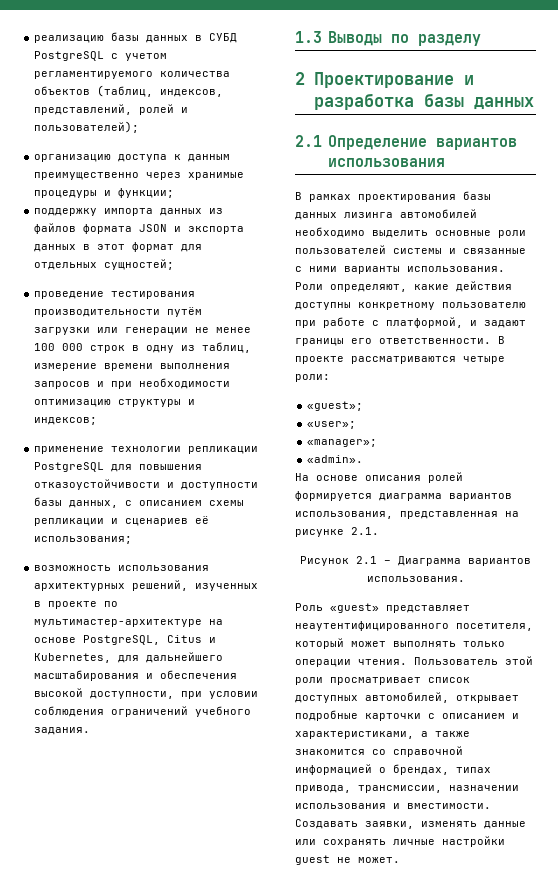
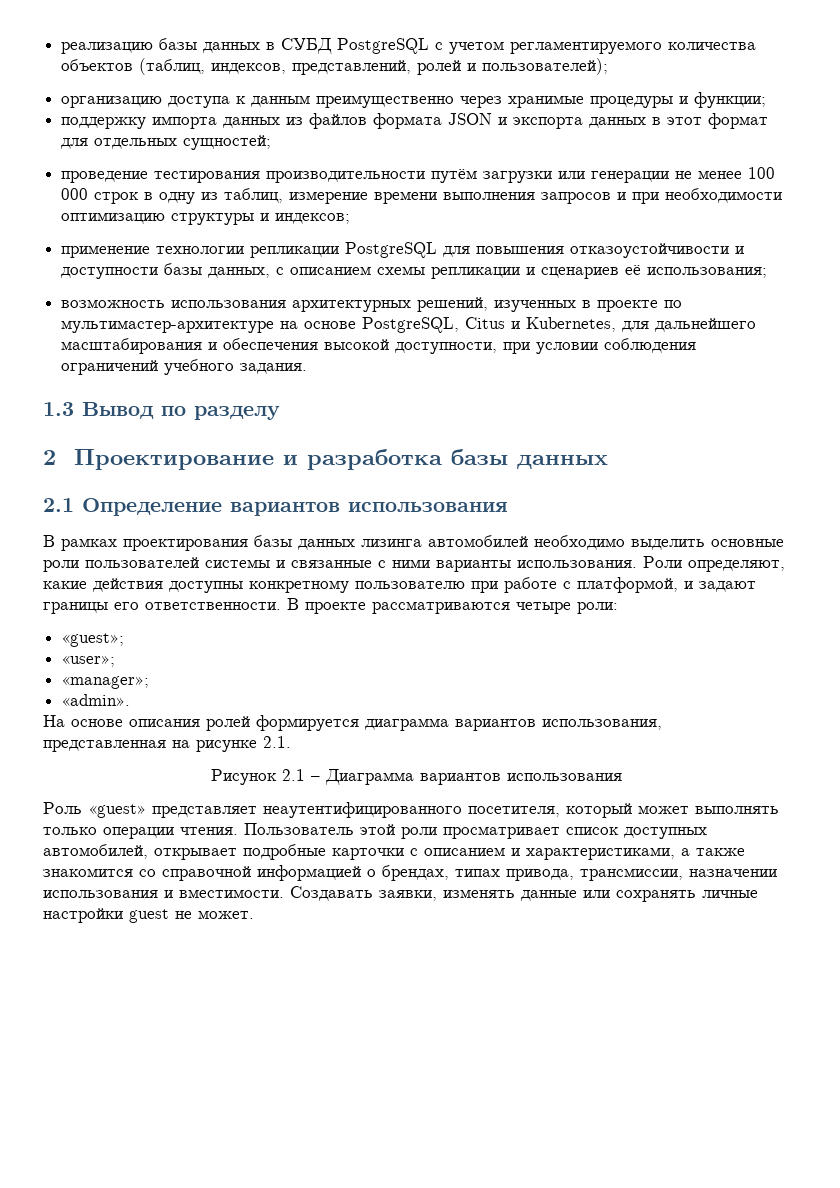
- 1.3 Выводы по разделу
+ 1.3 Вывод по разделу
- Рисунок 2.1 – Диаграмма вариантов использования.
+ Рисунок 2.1 – Диаграмма вариантов использования

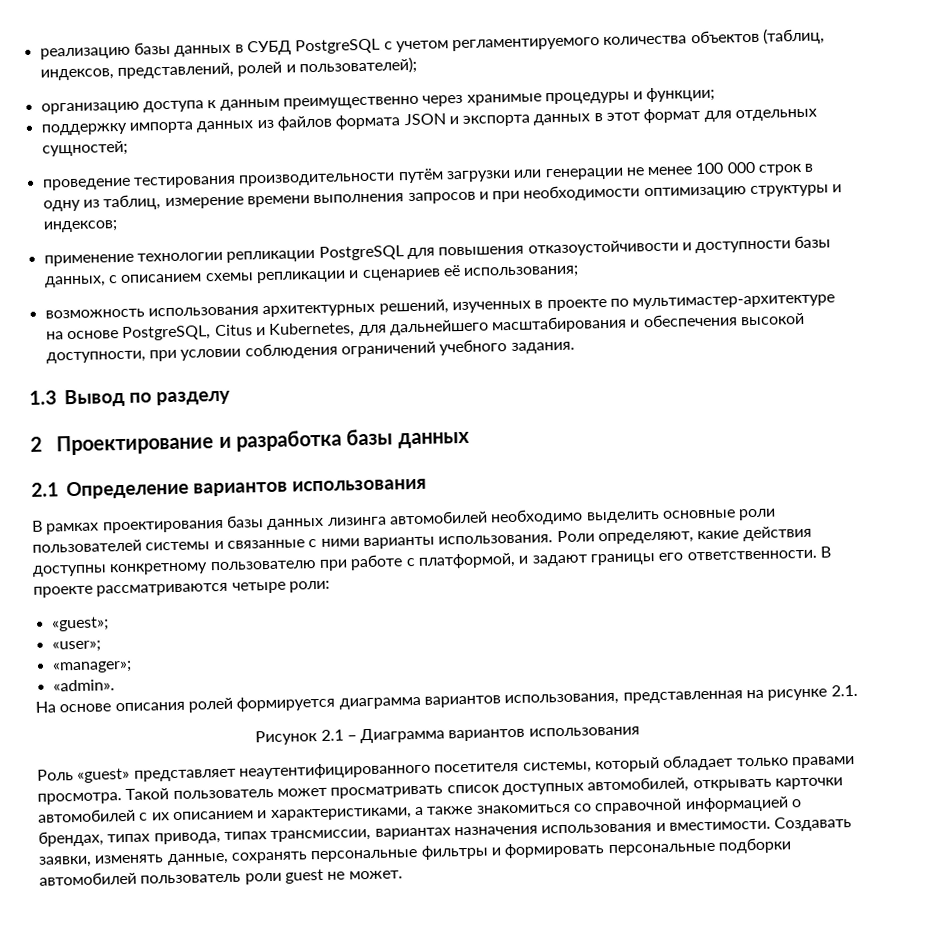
- Роль «guest» представляет неаутентифицированного посетителя, который может выполнять только операции чтения. Пользователь этой роли просматривает список доступных автомобилей, открывает подробные карточки с описанием и характеристиками, а также знакомится со справочной информацией о брендах, типах привода, трансмиссии, назначении использования и вместимости.
+ Роль «guest» представляет неаутентифицированного посетителя системы, который обладает только правами просмотра. Такой пользователь может просматривать список доступных автомобилей, открывать карточки автомобилей с их описанием и характеристиками, а также знакомиться со справочной информацией о брендах, типах привода, типах трансмиссии, вариантах назначения использования и вместимости.
- Создавать заявки, изменять данные или сохранять личные настройки guest не может.
+ Создавать заявки, изменять данные, сохранять персональные фильтры и формировать персональные подборки автомобилей пользователь роли guest не может.

